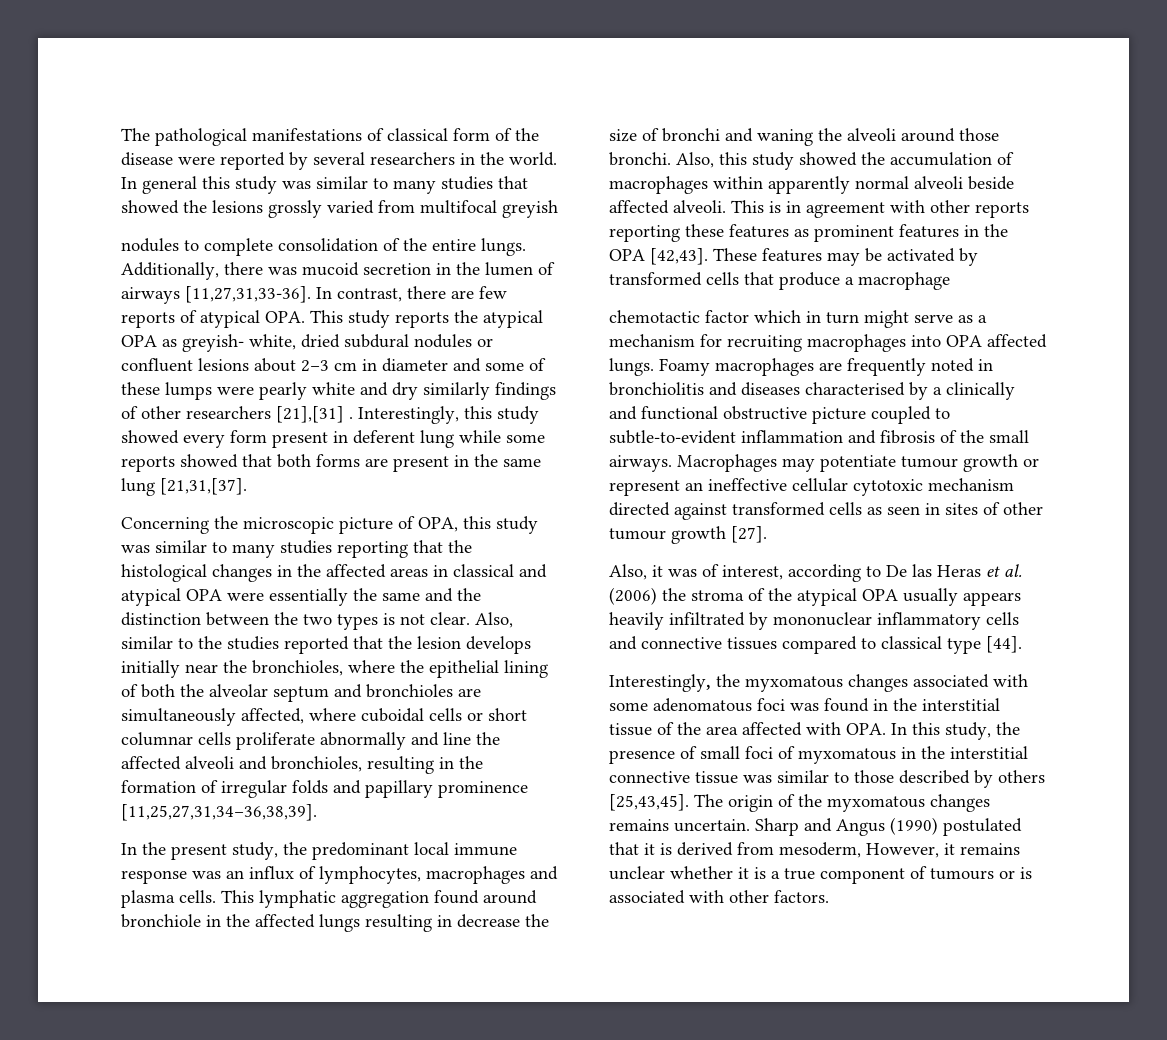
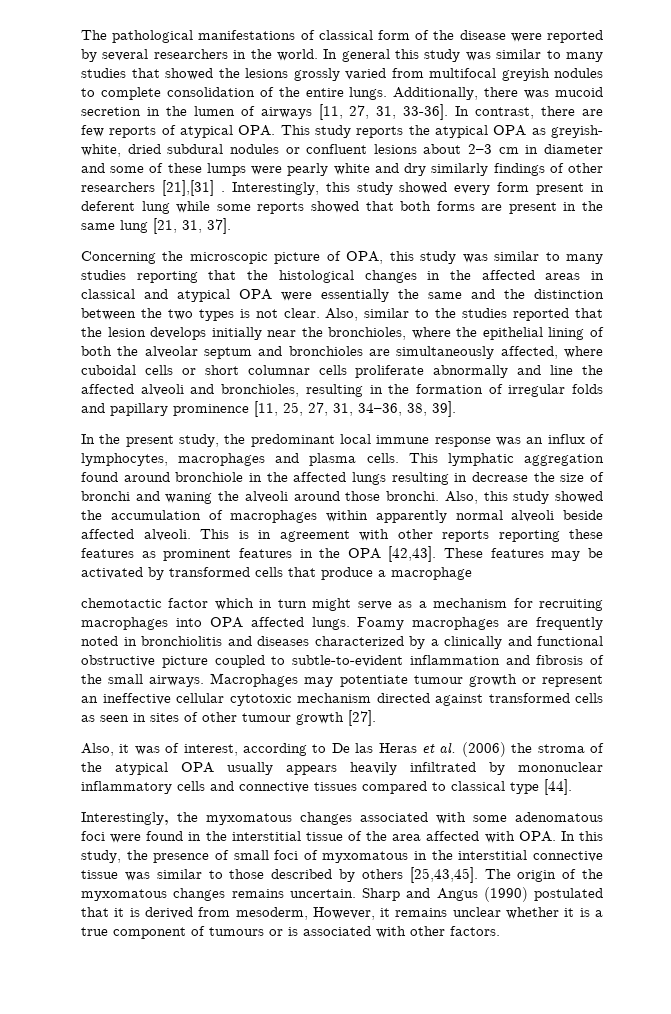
- In general this study was similar to many studies that showed the lesions grossly varied from multifocal greyish
- nodules to complete consolidation of the entire lungs.
+ In general this study was similar to many studies that showed the lesions grossly varied from multifocal greyish nodules to complete consolidation of the entire lungs.
- Additionally, there was mucoid secretion in the lumen of airways [11,27,31,33-36].
+ Additionally, there was mucoid secretion in the lumen of airways [11, 27, 31, 33-36].
- Interestingly, this study showed every form present in deferent lung while some reports showed that both forms are present in the same lung [21,31,[37].
+ Interestingly, this study showed every form present in deferent lung while some reports showed that both forms are present in the same lung [21, 31, 37].
- Also, similar to the studies reported that the lesion develops initially near the bronchioles, where the epithelial lining of both the alveolar septum and bronchioles are simultaneously affected, where cuboidal cells or short columnar cells proliferate abnormally and line the affected alveoli and bronchioles, resulting in the formation of irregular folds and papillary prominence [11,25,27,31,34–36,38,39].
+ Also, similar to the studies reported that the lesion develops initially near the bronchioles, where the epithelial lining of both the alveolar septum and bronchioles are simultaneously affected, where cuboidal cells or short columnar cells proliferate abnormally and line the affected alveoli and bronchioles, resulting in the formation of irregular folds and papillary prominence [11, 25, 27, 31, 34–36, 38, 39].
- Foamy macrophages are frequently noted in bronchiolitis and diseases characterised by a clinically and functional obstructive picture coupled to subtle-to-evident inflammation and fibrosis of the small airways.
+ Foamy macrophages are frequently noted in bronchiolitis and diseases characterized by a clinically and functional obstructive picture coupled to subtle-to-evident inflammation and fibrosis of the small airways.
- Interestingly, the myxomatous changes associated with some adenomatous foci was found in the interstitial tissue of the area affected with OPA. In this study, the presence of small foci of myxomatous in the interstitial connective tissue was similar to those described by others [25,43,45].
+ Interestingly, the myxomatous changes associated with some adenomatous foci were found in the interstitial tissue of the area affected with OPA. In this study, the presence of small foci of myxomatous in the interstitial connective tissue was similar to those described by others [25,43,45].

